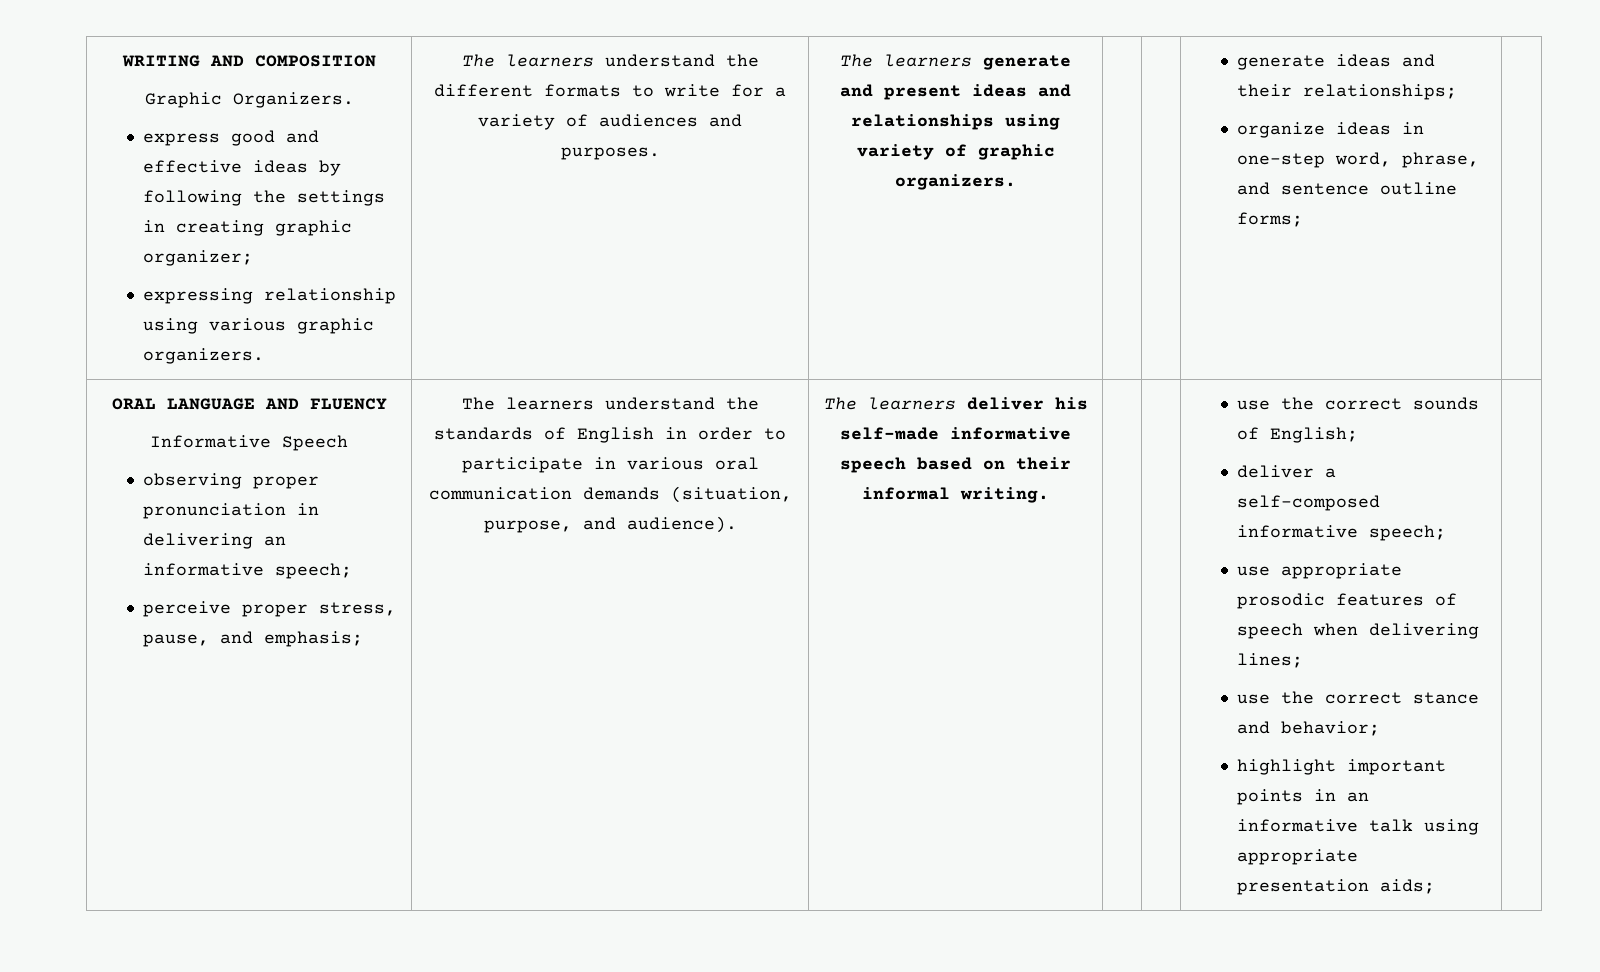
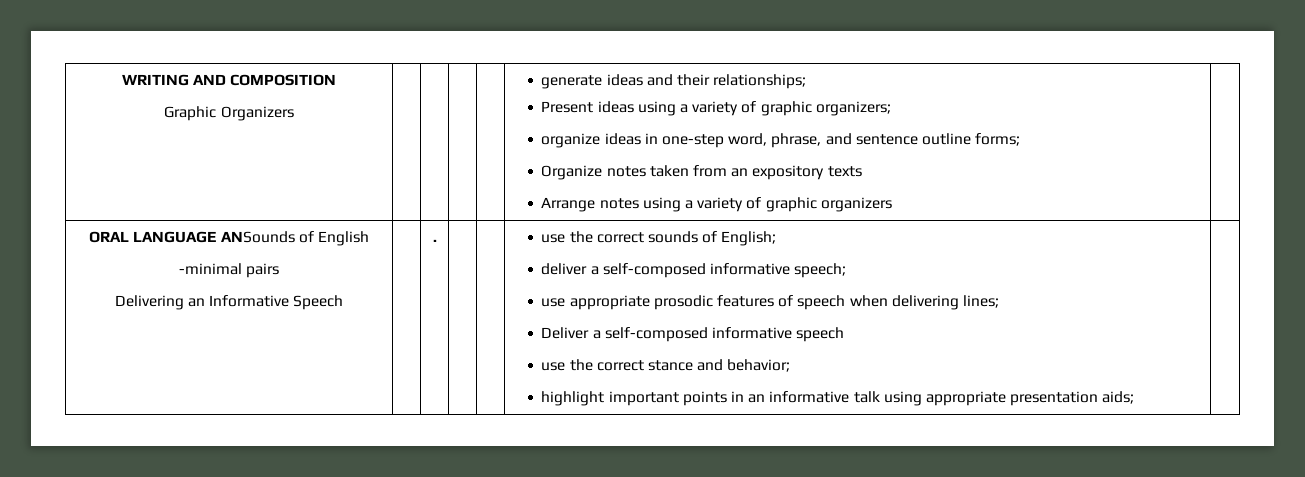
- Graphic Organizers.
- express good and effective ideas by following the settings in creating graphic organizer;
- expressing relationship using various graphic organizers. | The learners understand the different formats to write for a variety of audiences and purposes. | The learners generate and present ideas and relationships using variety of graphic organizers.
+ Graphic Organizers
+ Present ideas using a variety of graphic organizers;
- ORAL LANGUAGE AND FLUENCY
- Informative Speech
- observing proper pronunciation in delivering an informative speech;
- perceive proper stress, pause, and emphasis; | The learners understand the standards of English in order to participate in various oral communication demands (situation, purpose, and audience). | The learners deliver his self-made informative speech based on their informal writing.
+ Organize notes taken from an expository texts
+ Arrange notes using a variety of graphic organizers |
+ ORAL LANGUAGE ANSounds of English
+ -minimal pairs
+ Delivering an Informative Speech | | .
+ Deliver a self-composed informative speech

